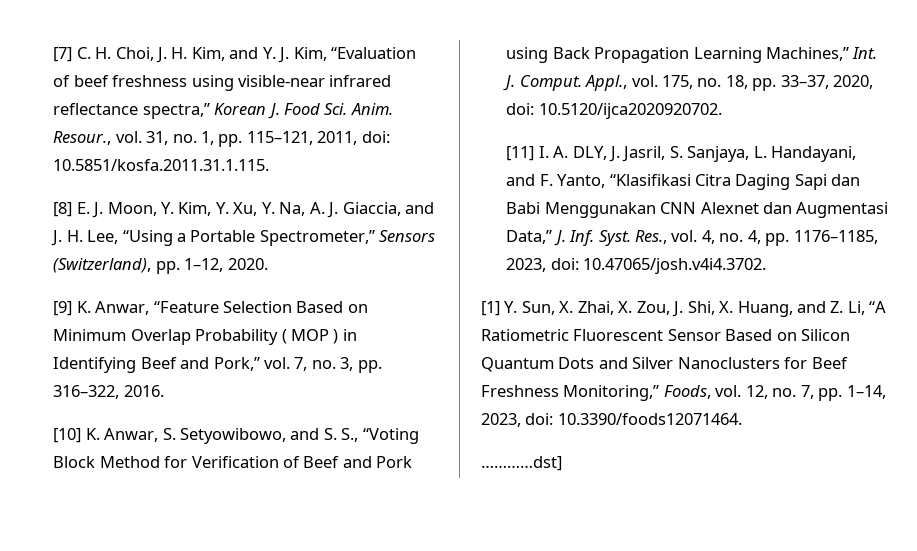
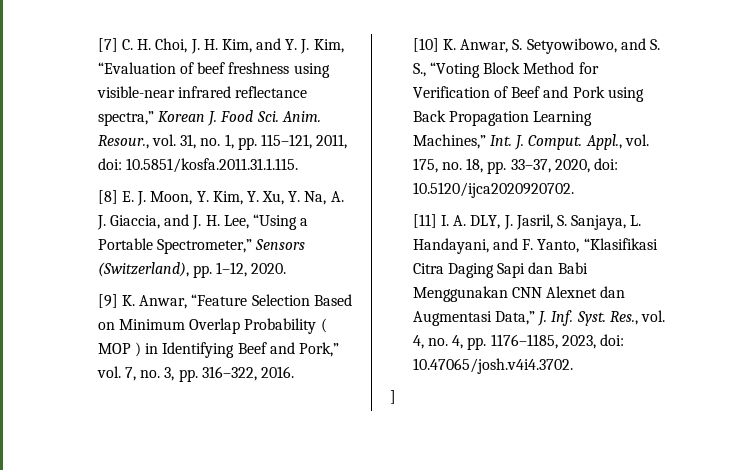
- [1] Y. Sun, X. Zhai, X. Zou, J. Shi, X. Huang, and Z. Li, “A Ratiometric Fluorescent Sensor Based on Silicon Quantum Dots and Silver Nanoclusters for Beef Freshness Monitoring,” Foods, vol. 12, no. 7, pp. 1–14, 2023, doi: 10.3390/foods12071464.
- …………dst]
+ ]

